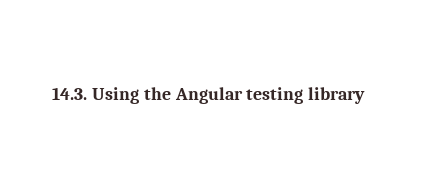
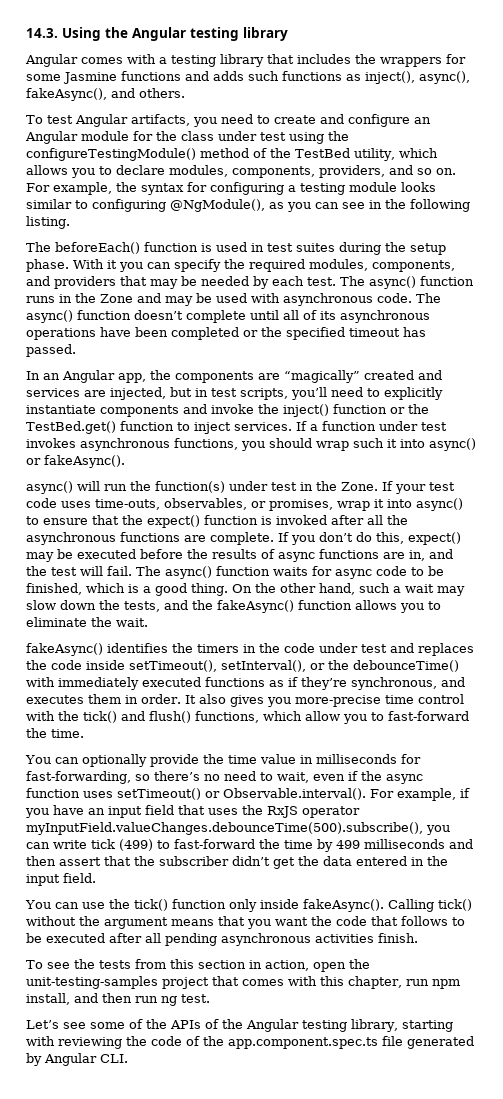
+ Angular comes with a testing library that includes the wrappers for some Jasmine functions and adds such functions as inject(), async(), fakeAsync(), and others.
+ To test Angular artifacts, you need to create and configure an Angular module for the class under test using the configureTestingModule() method of the TestBed utility, which allows you to declare modules, components, providers, and so on. For example, the syntax for configuring a testing module looks similar to configuring @NgModule(), as you can see in the following listing.
+ The beforeEach() function is used in test suites during the setup phase. With it you can specify the required modules, components, and providers that may be needed by each test. The async() function runs in the Zone and may be used with asynchronous code. The async() function doesn’t complete until all of its asynchronous operations have been completed or the specified timeout has passed.
+ In an Angular app, the components are “magically” created and services are injected, but in test scripts, you’ll need to explicitly instantiate components and invoke the inject() function or the TestBed.get() function to inject services. If a function under test invokes asynchronous functions, you should wrap such it into async() or fakeAsync().
+ async() will run the function(s) under test in the Zone. If your test code uses time-outs, observables, or promises, wrap it into async() to ensure that the expect() function is invoked after all the asynchronous functions are complete. If you don’t do this, expect() may be executed before the results of async functions are in, and the test will fail. The async() function waits for async code to be finished, which is a good thing. On the other hand, such a wait may slow down the tests, and the fakeAsync() function allows you to eliminate the wait.
+ fakeAsync() identifies the timers in the code under test and replaces the code inside setTimeout(), setInterval(), or the debounceTime() with immediately executed functions as if they’re synchronous, and executes them in order. It also gives you more-precise time control with the tick() and flush() functions, which allow you to fast-forward the time.
+ You can optionally provide the time value in milliseconds for fast-forwarding, so there’s no need to wait, even if the async function uses setTimeout() or Observable.interval(). For example, if you have an input field that uses the RxJS operator myInputField.valueChanges.debounceTime(500).subscribe(), you can write tick (499) to fast-forward the time by 499 milliseconds and then assert that the subscriber didn’t get the data entered in the input field.
+ You can use the tick() function only inside fakeAsync(). Calling tick() without the argument means that you want the code that follows to be executed after all pending asynchronous activities finish.
+ To see the tests from this section in action, open the unit-testing-samples project that comes with this chapter, run npm install, and then run ng test.
+ Let’s see some of the APIs of the Angular testing library, starting with reviewing the code of the app.component.spec.ts file generated by Angular CLI.

